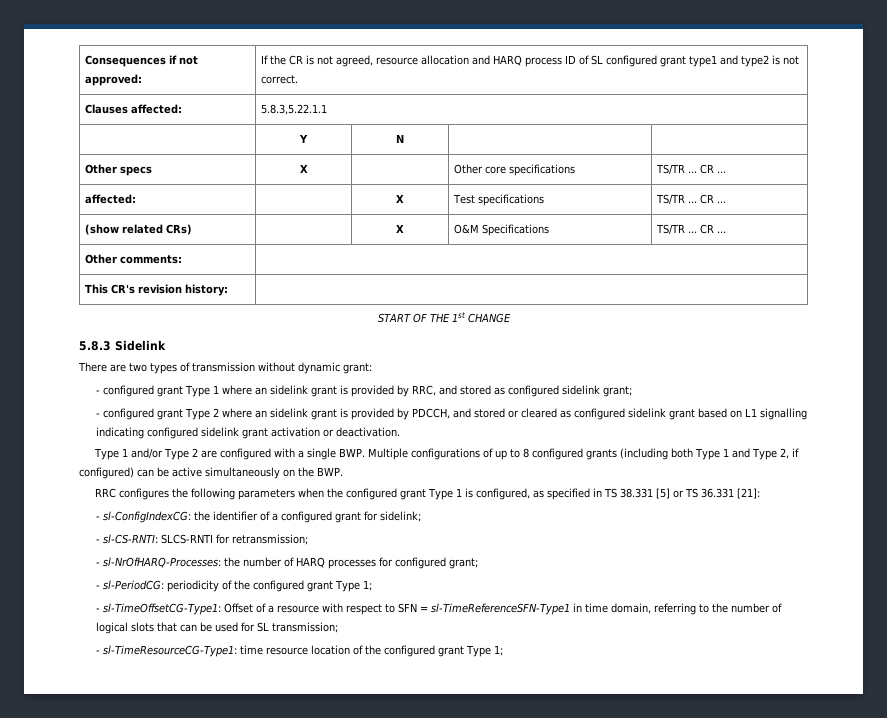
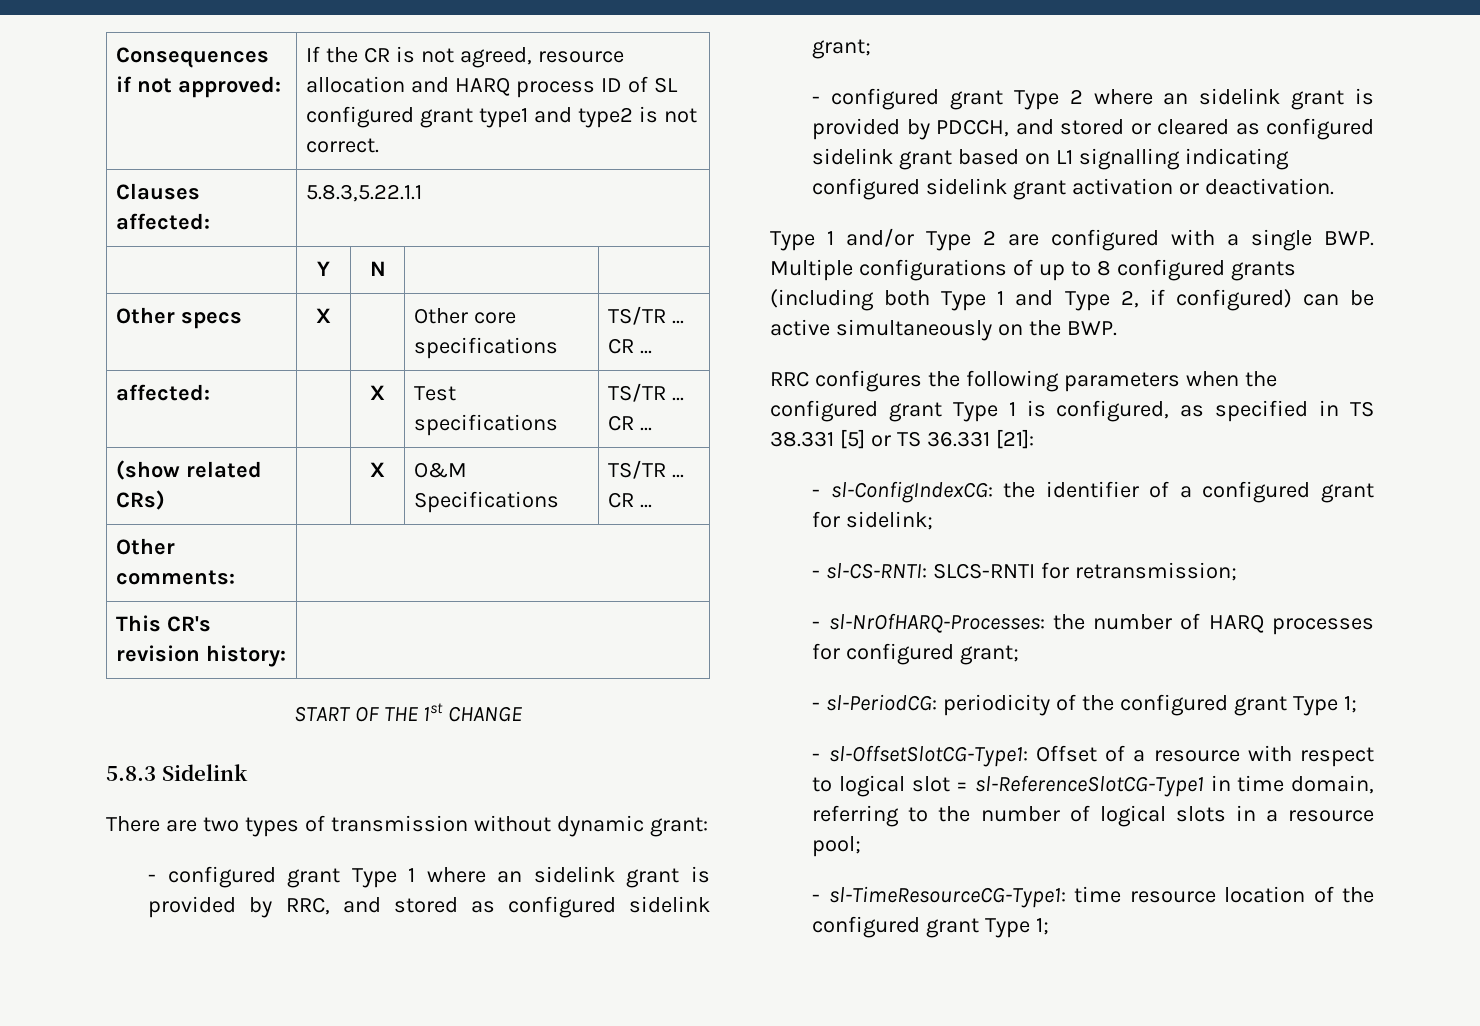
- - sl-TimeOffsetCG-Type1: Offset of a resource with respect to SFN = sl-TimeReferenceSFN-Type1 in time domain, referring to the number of logical slots that can be used for SL transmission;
+ - sl-OffsetSlotCG-Type1: Offset of a resource with respect to logical slot = sl-ReferenceSlotCG-Type1 in time domain, referring to the number of logical slots in a resource pool;

